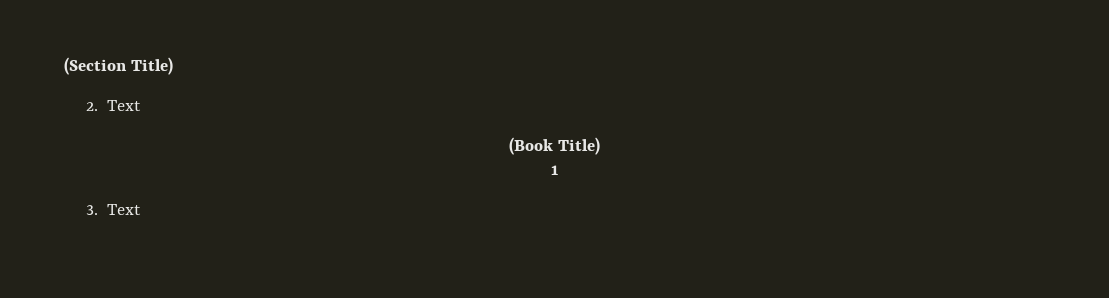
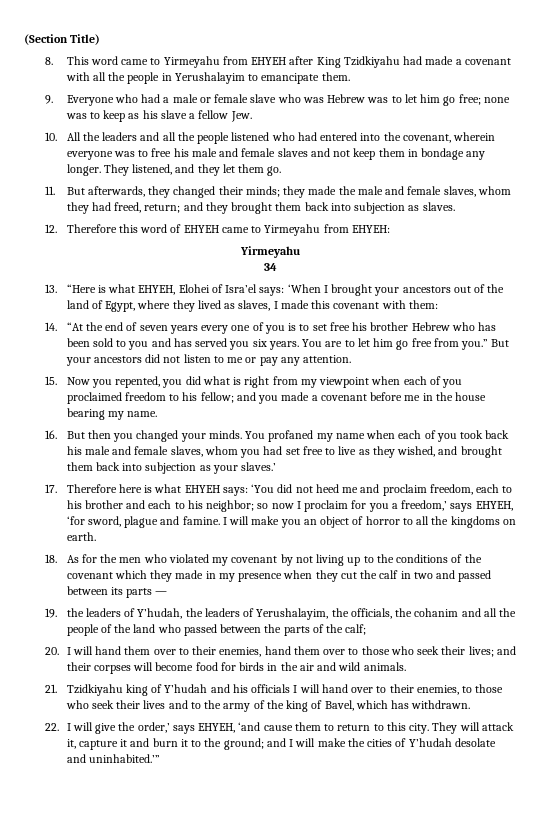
- 2. Text
- (Book Title)
- 1
- 3. Text
+ 8. This word came to Yirmeyahu from EHYEH after King Tzidkiyahu had made a covenant with all the people in Yerushalayim to emancipate them.
+ 9. Everyone who had a male or female slave who was Hebrew was to let him go free; none was to keep as his slave a fellow Jew.
+ 10. All the leaders and all the people listened who had entered into the covenant, wherein everyone was to free his male and female slaves and not keep them in bondage any longer. They listened, and they let them go.
+ 11. But afterwards, they changed their minds; they made the male and female slaves, whom they had freed, return; and they brought them back into subjection as slaves.
+ 12. Therefore this word of EHYEH came to Yirmeyahu from EHYEH:
+ Yirmeyahu
+ 34
+ 13. “Here is what EHYEH, Elohei of Isra’el says: ‘When I brought your ancestors out of the land of Egypt, where they lived as slaves, I made this covenant with them:
+ 14. “At the end of seven years every one of you is to set free his brother Hebrew who has been sold to you and has served you six years. You are to let him go free from you.” But your ancestors did not listen to me or pay any attention.
+ 15. Now you repented, you did what is right from my viewpoint when each of you proclaimed freedom to his fellow; and you made a covenant before me in the house bearing my name.
+ 16. But then you changed your minds. You profaned my name when each of you took back his male and female slaves, whom you had set free to live as they wished, and brought them back into subjection as your slaves.’
+ 17. Therefore here is what EHYEH says: ‘You did not heed me and proclaim freedom, each to his brother and each to his neighbor; so now I proclaim for you a freedom,’ says EHYEH, ‘for sword, plague and famine. I will make you an object of horror to all the kingdoms on earth.
+ 18. As for the men who violated my covenant by not living up to the conditions of the covenant which they made in my presence when they cut the calf in two and passed between its parts —
+ 19. the leaders of Y’hudah, the leaders of Yerushalayim, the officials, the cohanim and all the people of the land who passed between the parts of the calf;
+ 20. I will hand them over to their enemies, hand them over to those who seek their lives; and their corpses will become food for birds in the air and wild animals.
+ 21. Tzidkiyahu king of Y’hudah and his officials I will hand over to their enemies, to those who seek their lives and to the army of the king of Bavel, which has withdrawn.
+ 22. I will give the order,’ says EHYEH, ‘and cause them to return to this city. They will attack it, capture it and burn it to the ground; and I will make the cities of Y’hudah desolate and uninhabited.’”

